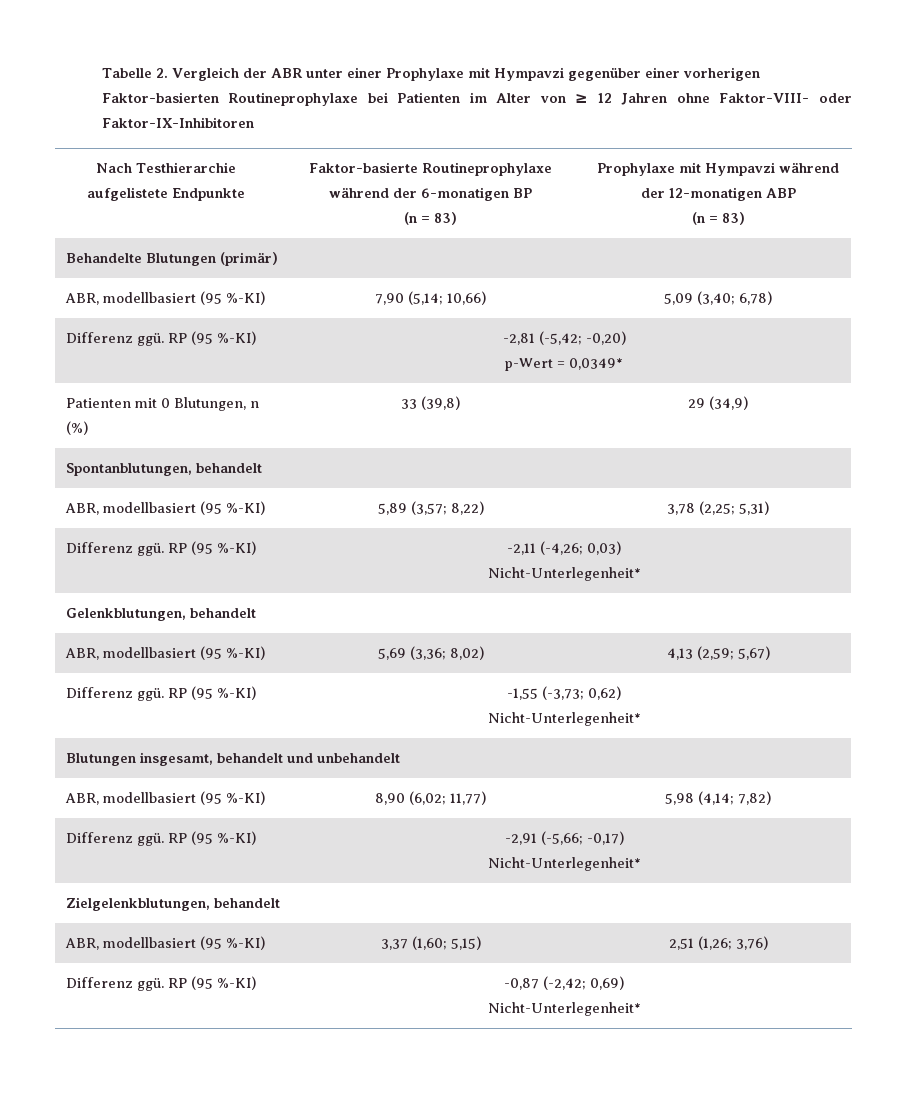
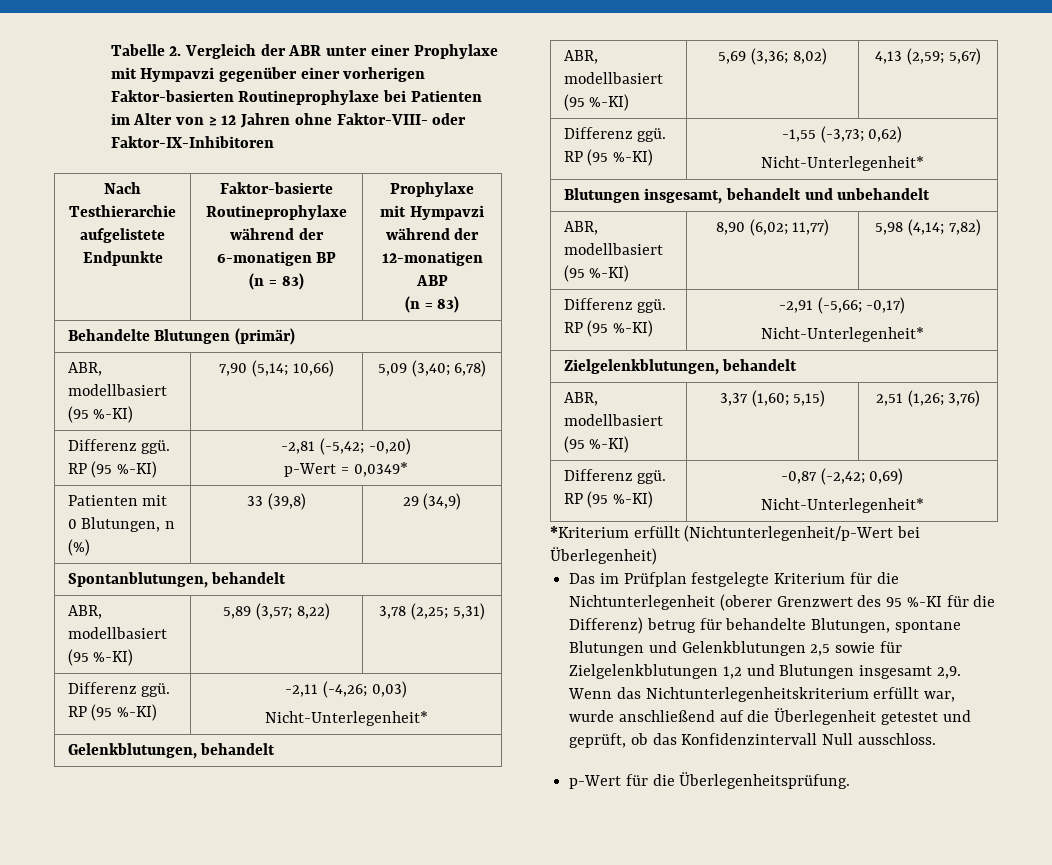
+ *Kriterium erfüllt (Nichtunterlegenheit/p-Wert bei Überlegenheit)
+ Das im Prüfplan festgelegte Kriterium für die Nichtunterlegenheit (oberer Grenzwert des 95 %-KI für die Differenz) betrug für behandelte Blutungen, spontane Blutungen und Gelenkblutungen 2,5 sowie für Zielgelenkblutungen 1,2 und Blutungen insgesamt 2,9. Wenn das Nichtunterlegenheitskriterium erfüllt war, wurde anschließend auf die Überlegenheit getestet und geprüft, ob das Konfidenzintervall Null ausschloss.
+ p-Wert für die Überlegenheitsprüfung.

